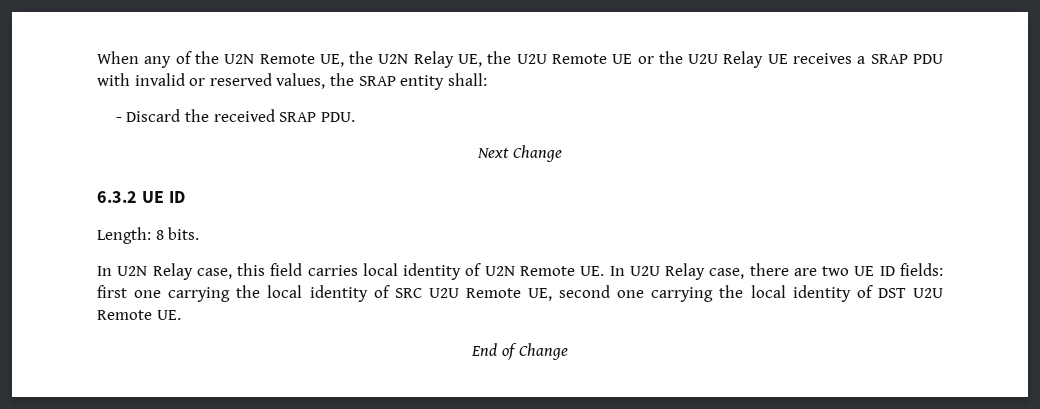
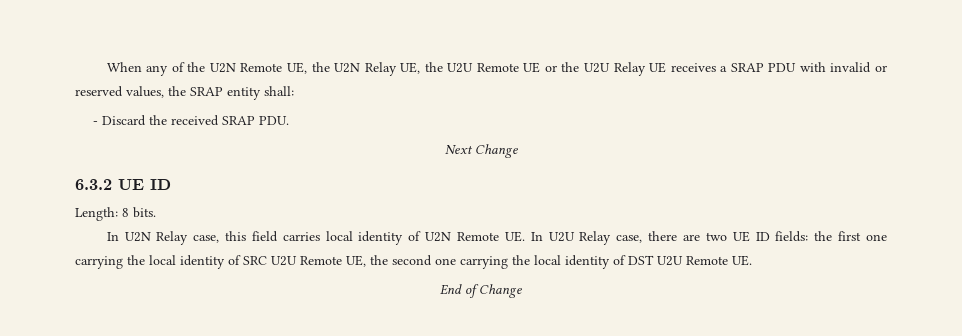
- In U2N Relay case, this field carries local identity of U2N Remote UE. In U2U Relay case, there are two UE ID fields: first one carrying the local identity of SRC U2U Remote UE, second one carrying the local identity of DST U2U Remote UE.
+ In U2N Relay case, this field carries local identity of U2N Remote UE. In U2U Relay case, there are two UE ID fields: the first one carrying the local identity of SRC U2U Remote UE, the second one carrying the local identity of DST U2U Remote UE.

